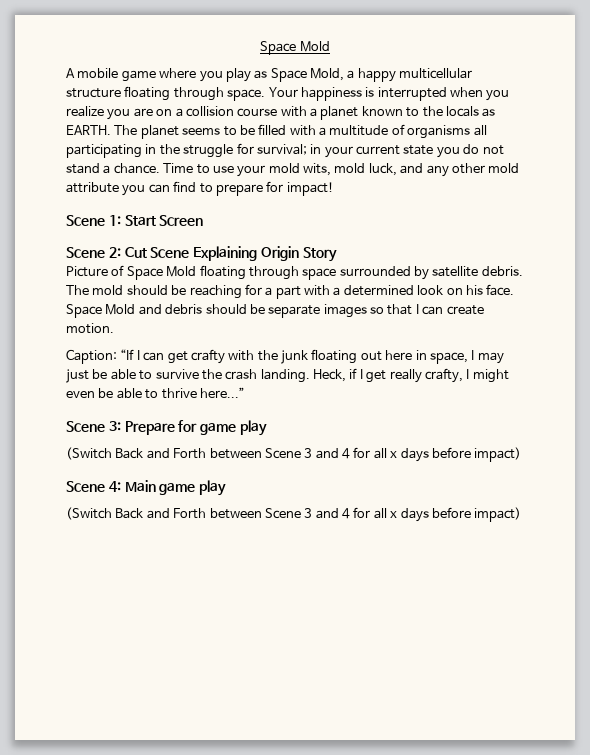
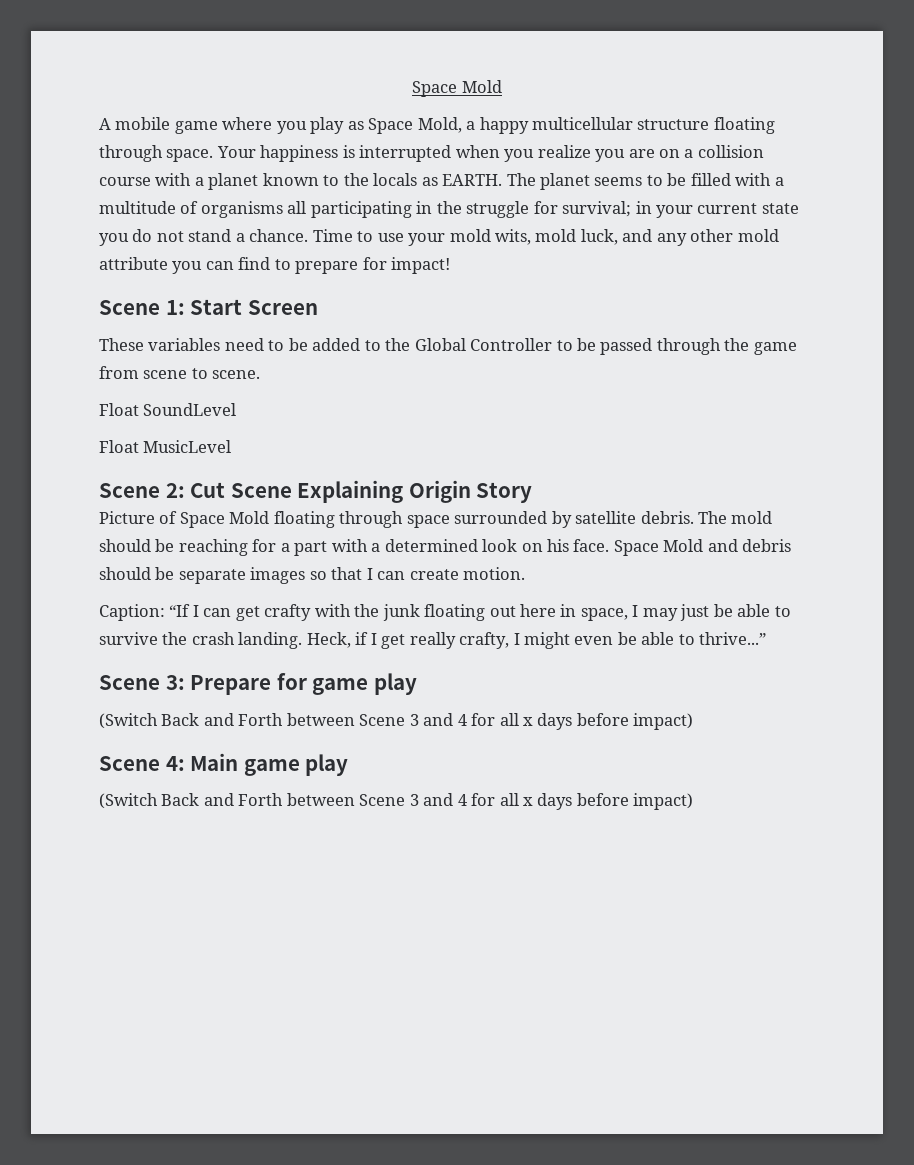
+ These variables need to be added to the Global Controller to be passed through the game from scene to scene.
+ Float SoundLevel
+ Float MusicLevel
- Heck, if I get really crafty, I might even be able to thrive here...”
+ Heck, if I get really crafty, I might even be able to thrive...”

